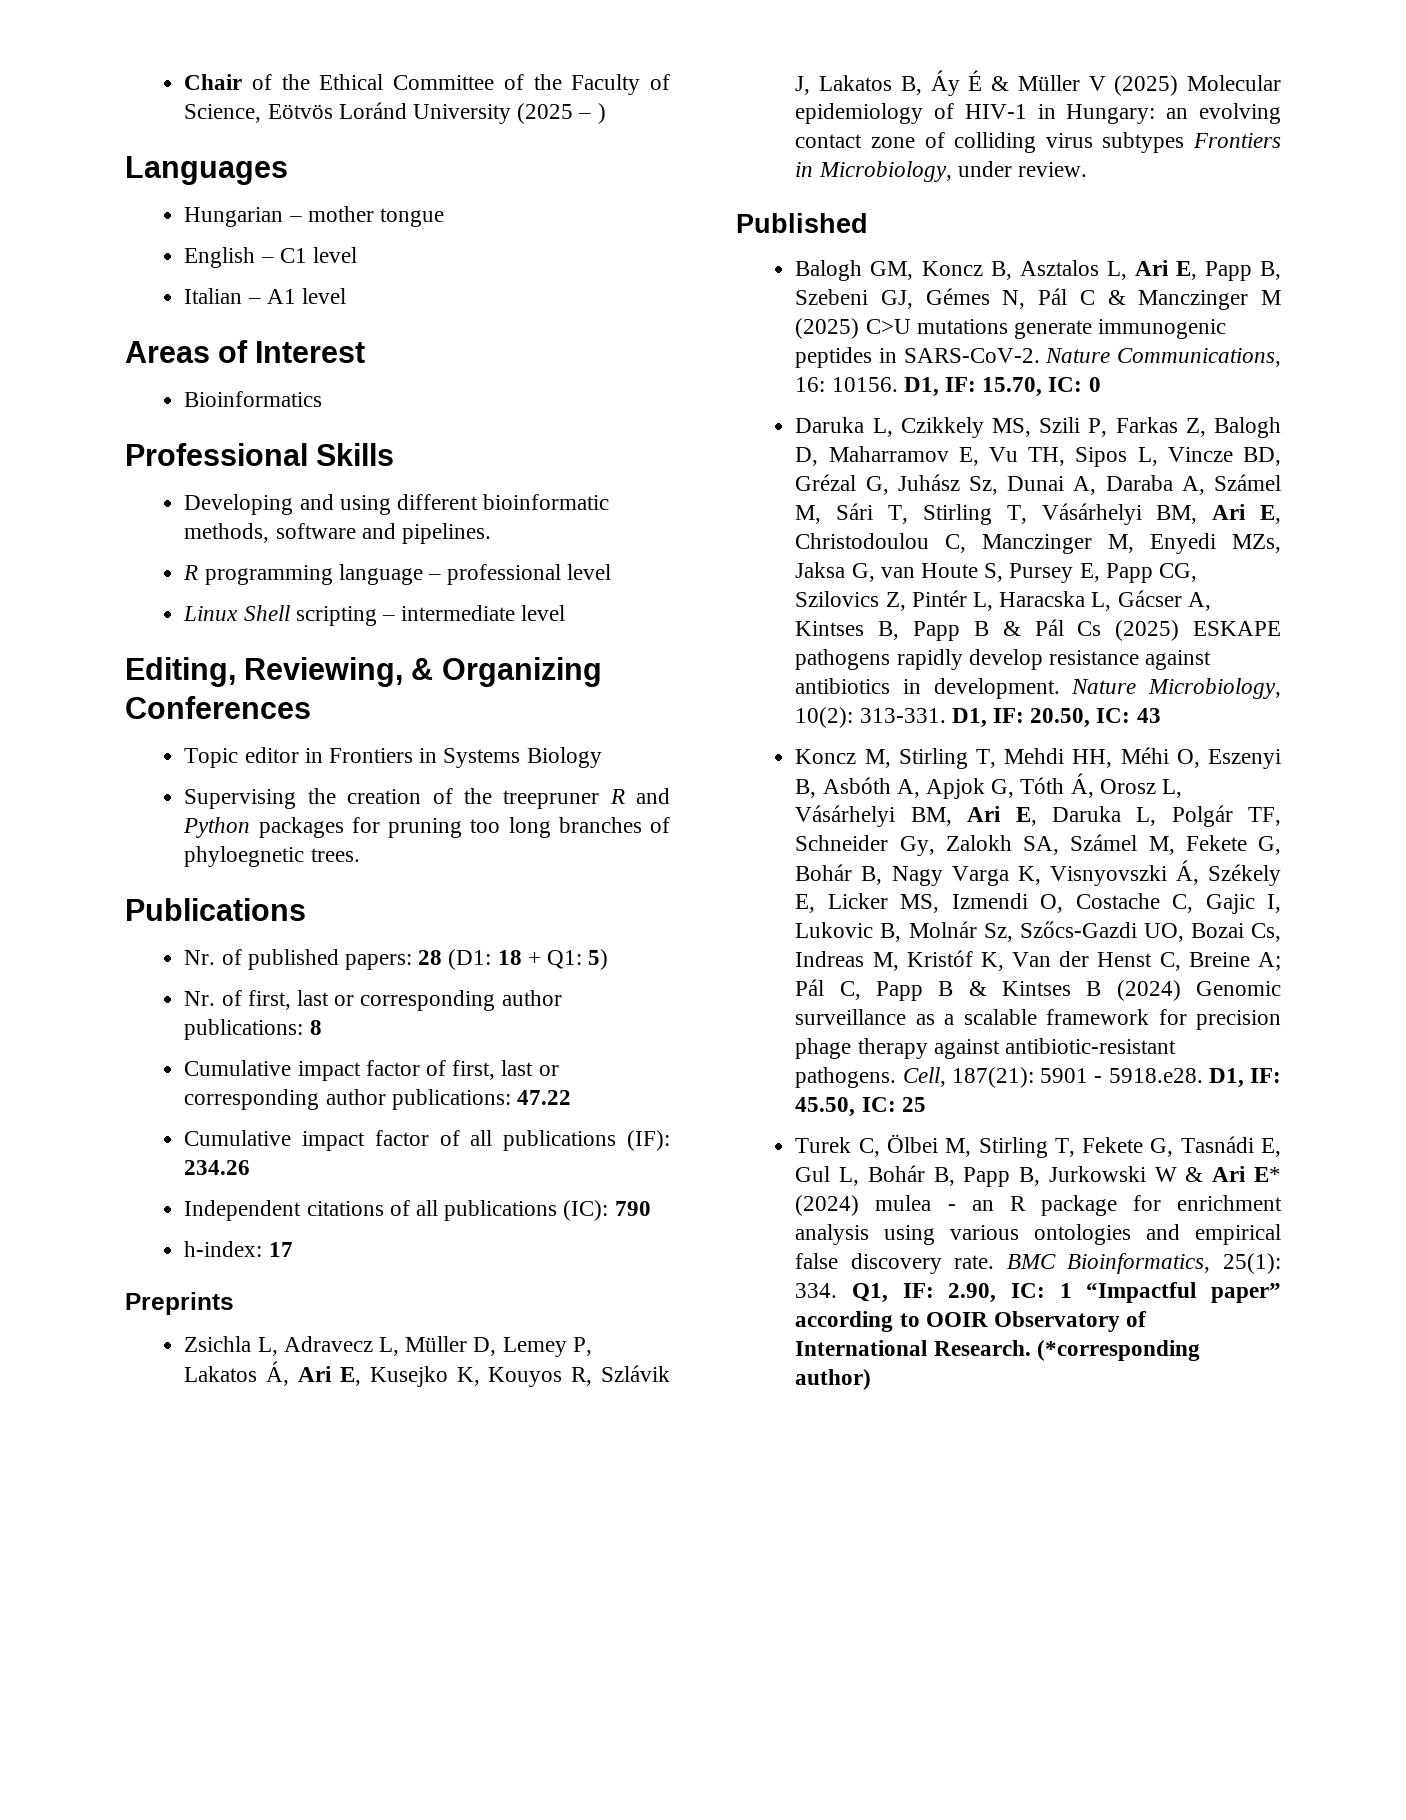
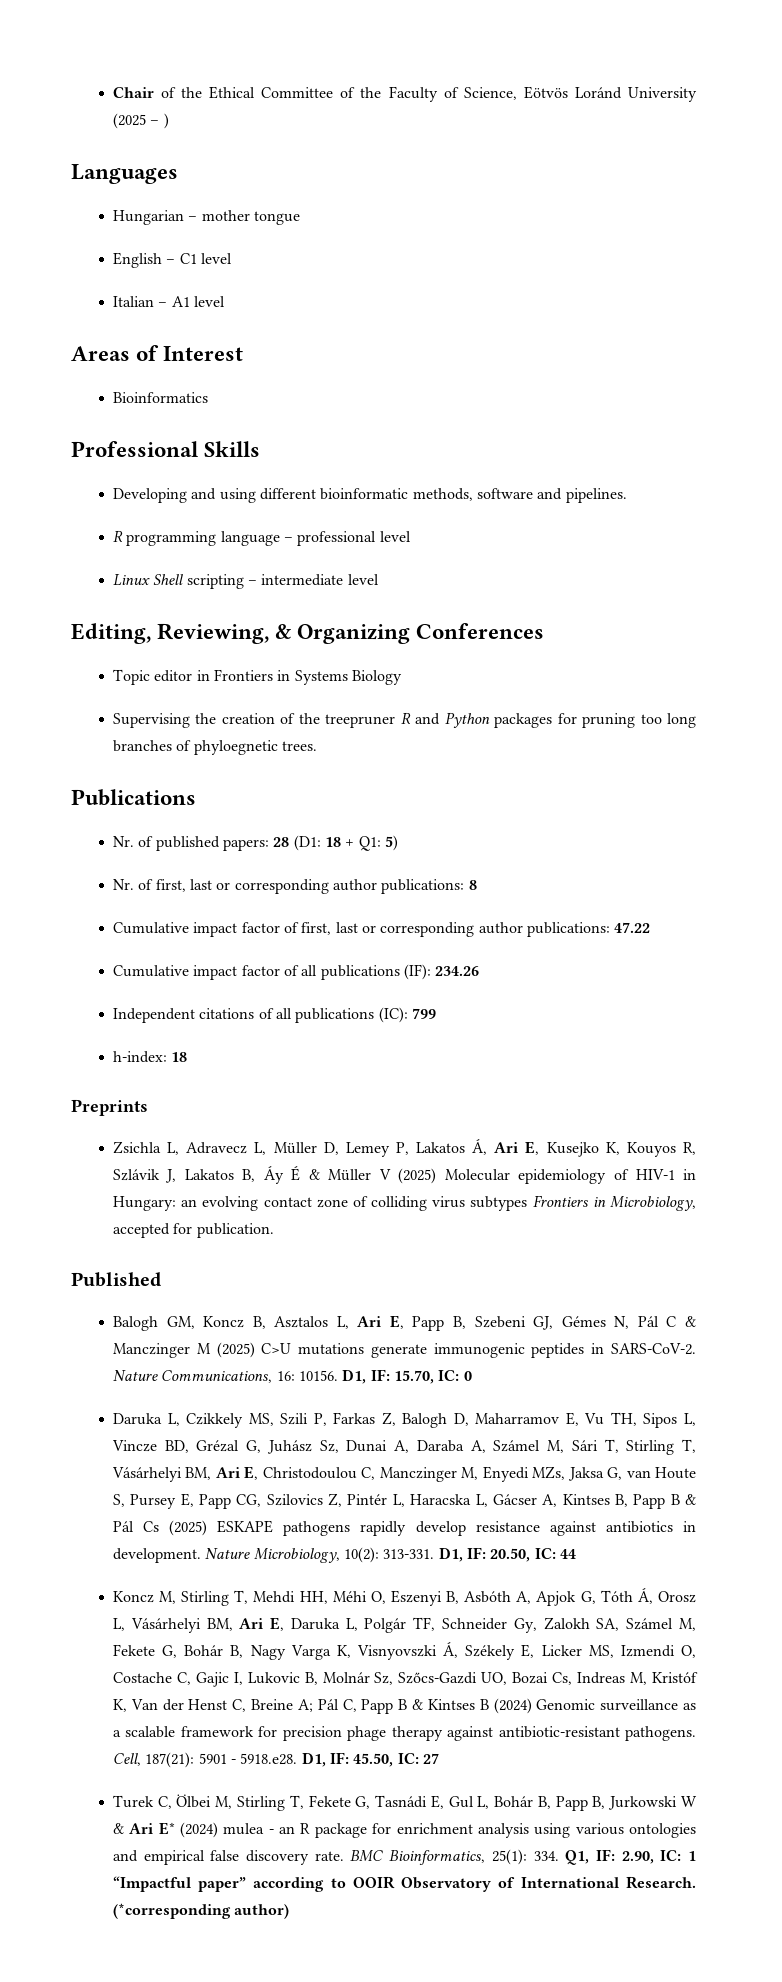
- Independent citations of all publications (IC): 790
+ Independent citations of all publications (IC): 799
- h-index: 17
+ h-index: 18
- Zsichla L, Adravecz L, Müller D, Lemey P, Lakatos Á, Ari E, Kusejko K, Kouyos R, Szlávik J, Lakatos B, Áy É & Müller V (2025) Molecular epidemiology of HIV-1 in Hungary: an evolving contact zone of colliding virus subtypes Frontiers in Microbiology, under review.
+ Zsichla L, Adravecz L, Müller D, Lemey P, Lakatos Á, Ari E, Kusejko K, Kouyos R, Szlávik J, Lakatos B, Áy É & Müller V (2025) Molecular epidemiology of HIV-1 in Hungary: an evolving contact zone of colliding virus subtypes Frontiers in Microbiology, accepted for publication.
- D1, IF: 20.50, IC: 43
+ D1, IF: 20.50, IC: 44
- Cell, 187(21): 5901 - 5918.e28. D1, IF: 45.50, IC: 25
+ Cell, 187(21): 5901 - 5918.e28. D1, IF: 45.50, IC: 27

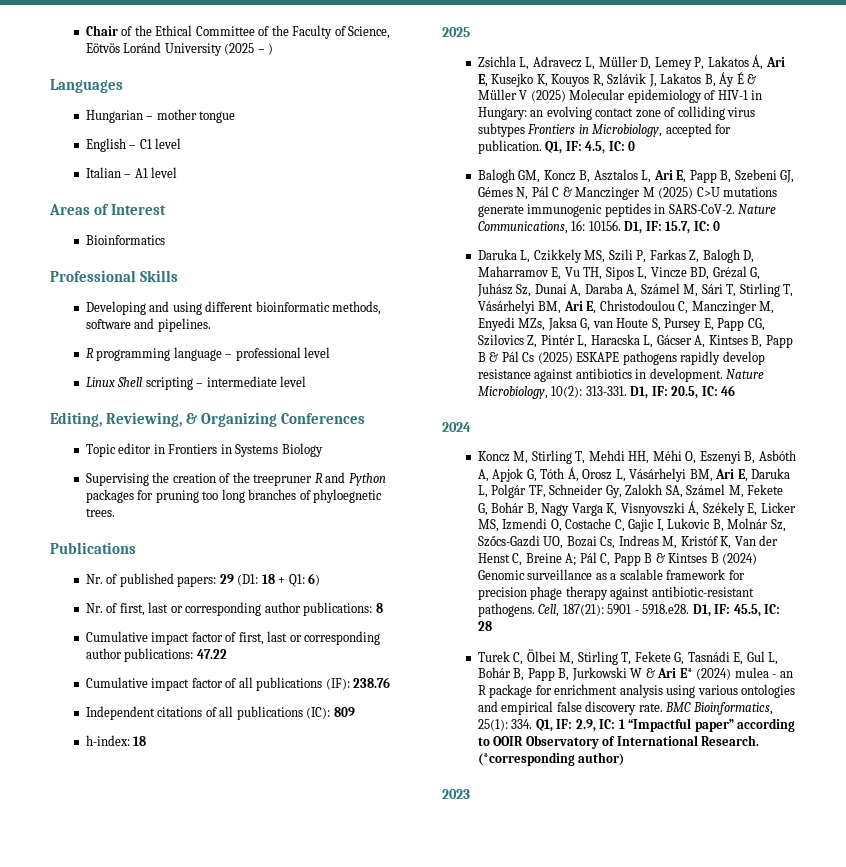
- Nr. of published papers: 28 (D1: 18 + Q1: 5)
+ Nr. of published papers: 29 (D1: 18 + Q1: 6)
- Cumulative impact factor of all publications (IF): 234.26
+ Cumulative impact factor of all publications (IF): 238.76
- Independent citations of all publications (IC): 799
+ Independent citations of all publications (IC): 809
- Preprints
+ 2025
- Zsichla L, Adravecz L, Müller D, Lemey P, Lakatos Á, Ari E, Kusejko K, Kouyos R, Szlávik J, Lakatos B, Áy É & Müller V (2025) Molecular epidemiology of HIV-1 in Hungary: an evolving contact zone of colliding virus subtypes Frontiers in Microbiology, accepted for publication.
- Published
+ Zsichla L, Adravecz L, Müller D, Lemey P, Lakatos Á, Ari E, Kusejko K, Kouyos R, Szlávik J, Lakatos B, Áy É & Müller V (2025) Molecular epidemiology of HIV-1 in Hungary: an evolving contact zone of colliding virus subtypes Frontiers in Microbiology, accepted for publication. Q1, IF: 4.5, IC: 0
- D1, IF: 15.70, IC: 0
+ D1, IF: 15.7, IC: 0
- D1, IF: 20.50, IC: 44
+ D1, IF: 20.5, IC: 46
+ 2024
- Cell, 187(21): 5901 - 5918.e28. D1, IF: 45.50, IC: 27
+ Cell, 187(21): 5901 - 5918.e28. D1, IF: 45.5, IC: 28
- BMC Bioinformatics, 25(1): 334. Q1, IF: 2.90, IC: 1 “Impactful paper” according to OOIR Observatory of International Research.
+ BMC Bioinformatics, 25(1): 334. Q1, IF: 2.9, IC: 1 “Impactful paper” according to OOIR Observatory of International Research.
+ 2023

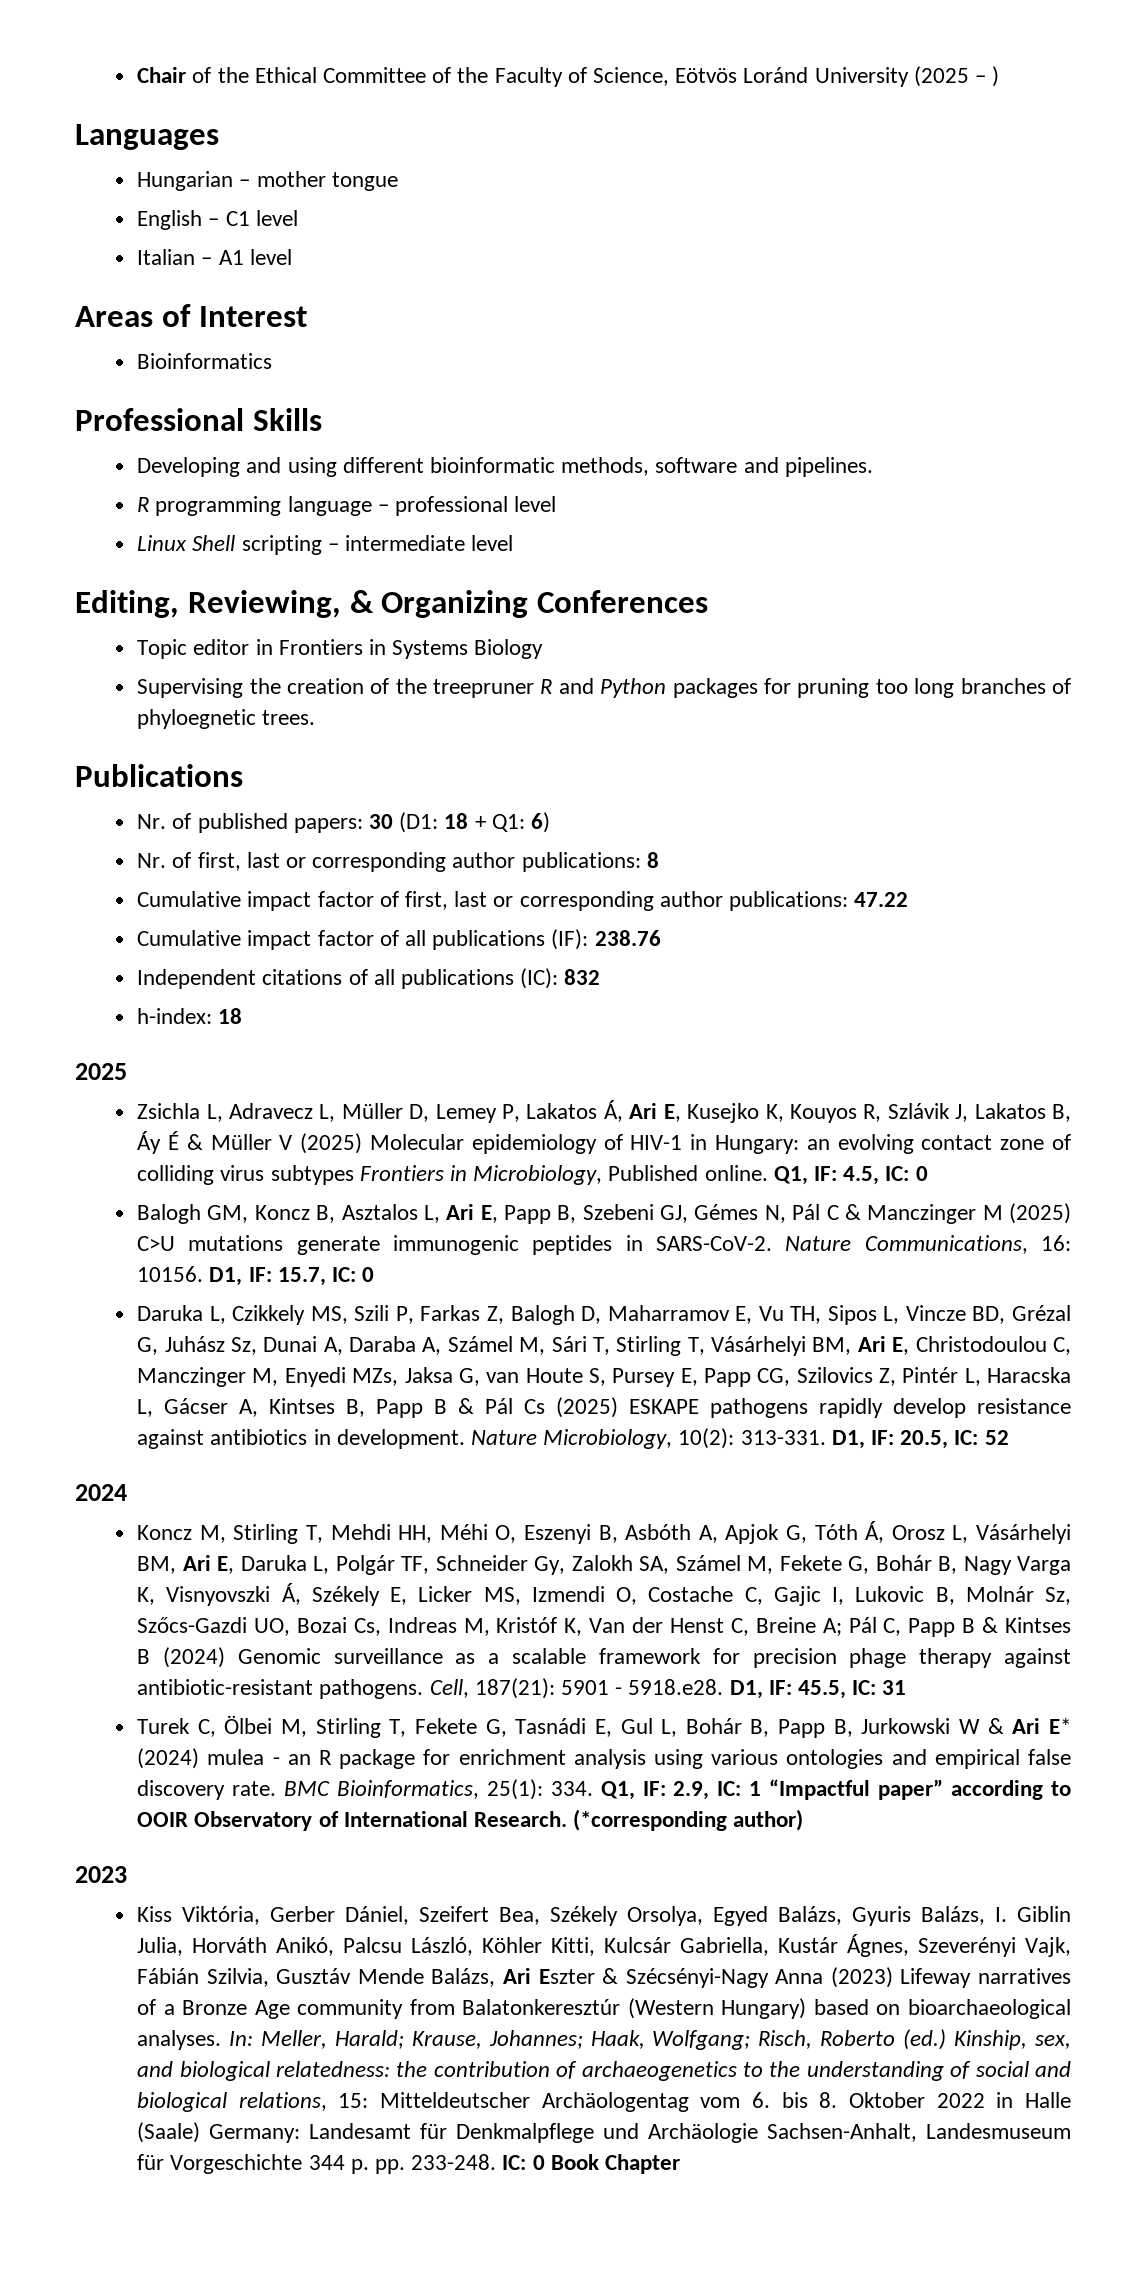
- Nr. of published papers: 29 (D1: 18 + Q1: 6)
+ Nr. of published papers: 30 (D1: 18 + Q1: 6)
- Independent citations of all publications (IC): 809
+ Independent citations of all publications (IC): 832
- Zsichla L, Adravecz L, Müller D, Lemey P, Lakatos Á, Ari E, Kusejko K, Kouyos R, Szlávik J, Lakatos B, Áy É & Müller V (2025) Molecular epidemiology of HIV-1 in Hungary: an evolving contact zone of colliding virus subtypes Frontiers in Microbiology, accepted for publication.
+ Zsichla L, Adravecz L, Müller D, Lemey P, Lakatos Á, Ari E, Kusejko K, Kouyos R, Szlávik J, Lakatos B, Áy É & Müller V (2025) Molecular epidemiology of HIV-1 in Hungary: an evolving contact zone of colliding virus subtypes Frontiers in Microbiology, Published online.
- D1, IF: 20.5, IC: 46
+ D1, IF: 20.5, IC: 52
- Cell, 187(21): 5901 - 5918.e28. D1, IF: 45.5, IC: 28
+ Cell, 187(21): 5901 - 5918.e28. D1, IF: 45.5, IC: 31
+ Kiss Viktória, Gerber Dániel, Szeifert Bea, Székely Orsolya, Egyed Balázs, Gyuris Balázs, I. Giblin Julia, Horváth Anikó, Palcsu László, Köhler Kitti, Kulcsár Gabriella, Kustár Ágnes, Szeverényi Vajk, Fábián Szilvia, Gusztáv Mende Balázs, Ari Eszter & Szécsényi-Nagy Anna (2023) Lifeway narratives of a Bronze Age community from Balatonkeresztúr (Western Hungary) based on bioarchaeological analyses. In: Meller, Harald; Krause, Johannes; Haak, Wolfgang; Risch, Roberto (ed.) Kinship, sex, and biological relatedness: the contribution of archaeogenetics to the understanding of social and biological relations, 15: Mitteldeutscher Archäologentag vom 6. bis 8. Oktober 2022 in Halle (Saale) Germany: Landesamt für Denkmalpflege und Archäologie Sachsen-Anhalt, Landesmuseum für Vorgeschichte 344 p. pp. 233-248. IC: 0 Book Chapter

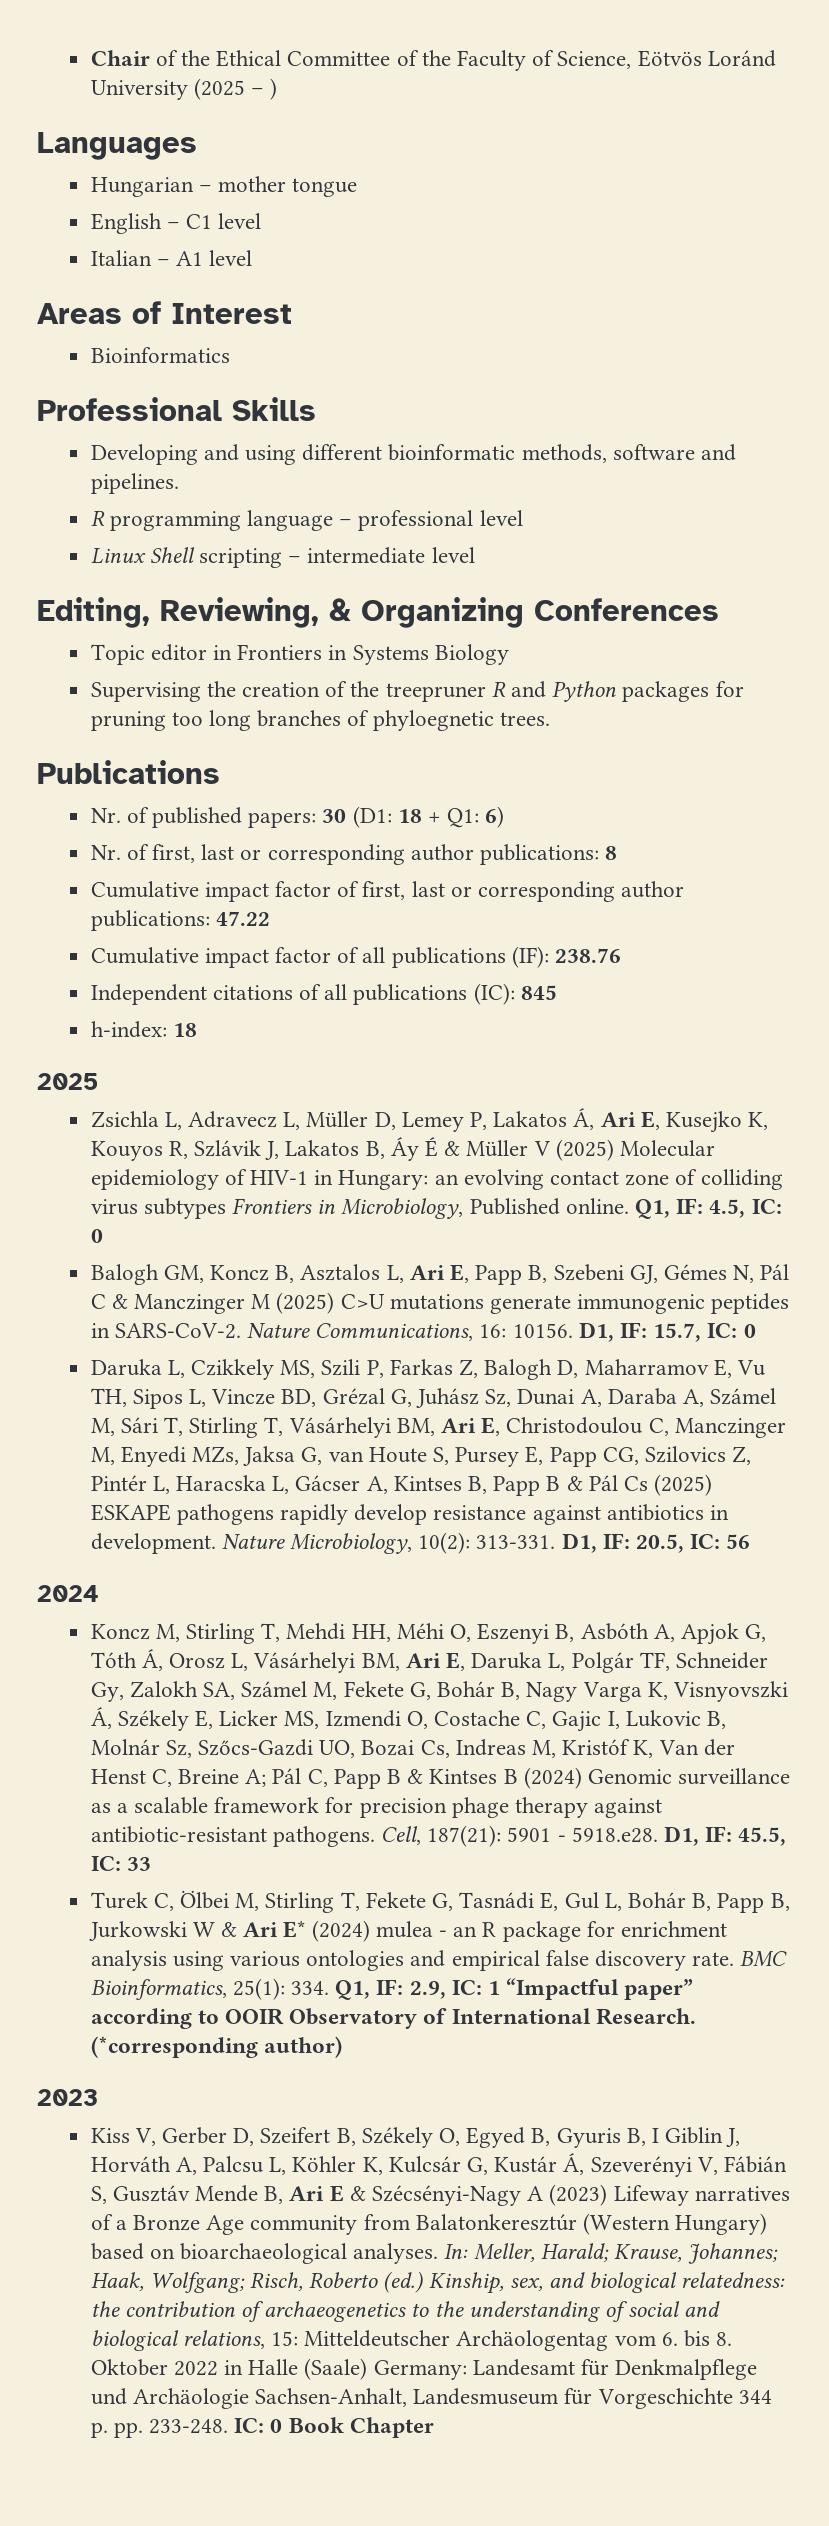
- Independent citations of all publications (IC): 832
+ Independent citations of all publications (IC): 845
- D1, IF: 20.5, IC: 52
+ D1, IF: 20.5, IC: 56
- Cell, 187(21): 5901 - 5918.e28. D1, IF: 45.5, IC: 31
+ Cell, 187(21): 5901 - 5918.e28. D1, IF: 45.5, IC: 33
- Kiss Viktória, Gerber Dániel, Szeifert Bea, Székely Orsolya, Egyed Balázs, Gyuris Balázs, I. Giblin Julia, Horváth Anikó, Palcsu László, Köhler Kitti, Kulcsár Gabriella, Kustár Ágnes, Szeverényi Vajk, Fábián Szilvia, Gusztáv Mende Balázs, Ari Eszter & Szécsényi-Nagy Anna (2023) Lifeway narratives of a Bronze Age community from Balatonkeresztúr (Western Hungary) based on bioarchaeological analyses.
+ Kiss V, Gerber D, Szeifert B, Székely O, Egyed B, Gyuris B, I Giblin J, Horváth A, Palcsu L, Köhler K, Kulcsár G, Kustár Á, Szeverényi V, Fábián S, Gusztáv Mende B, Ari E & Szécsényi-Nagy A (2023) Lifeway narratives of a Bronze Age community from Balatonkeresztúr (Western Hungary) based on bioarchaeological analyses.

